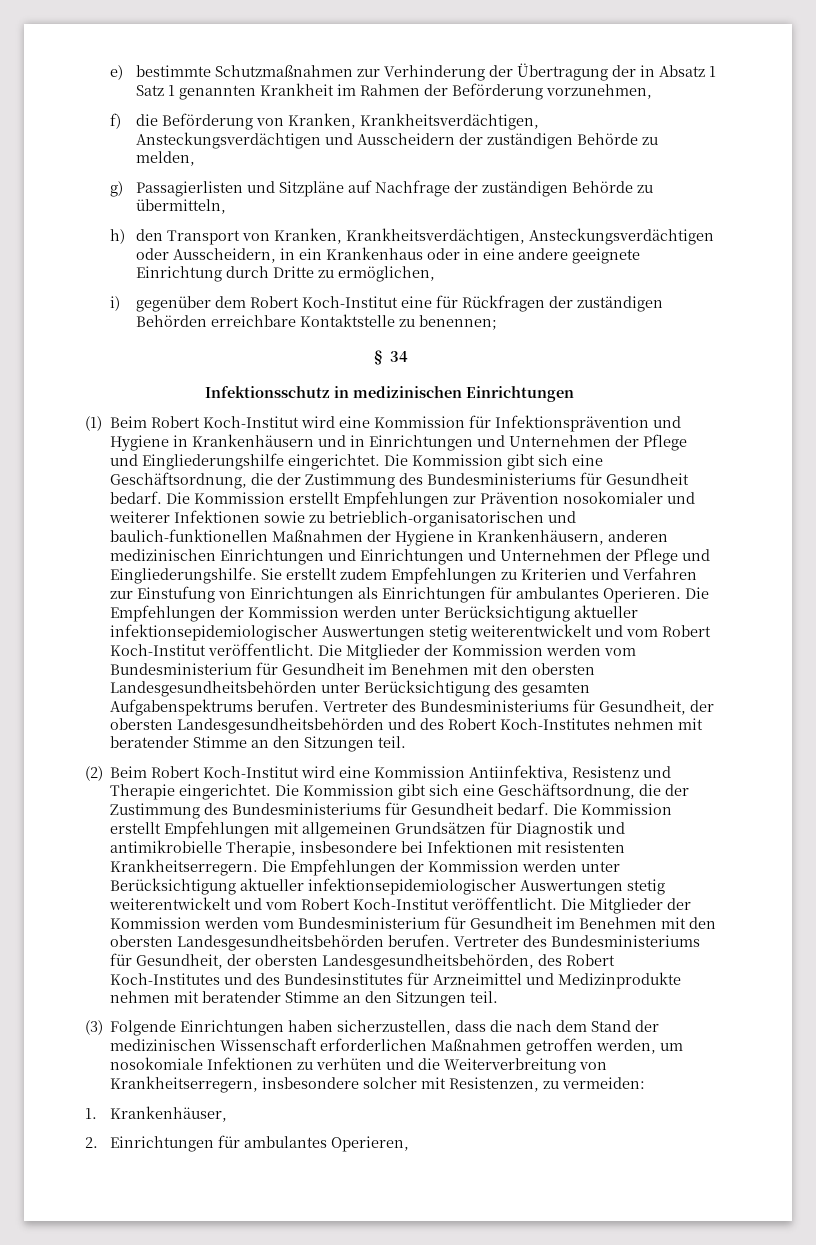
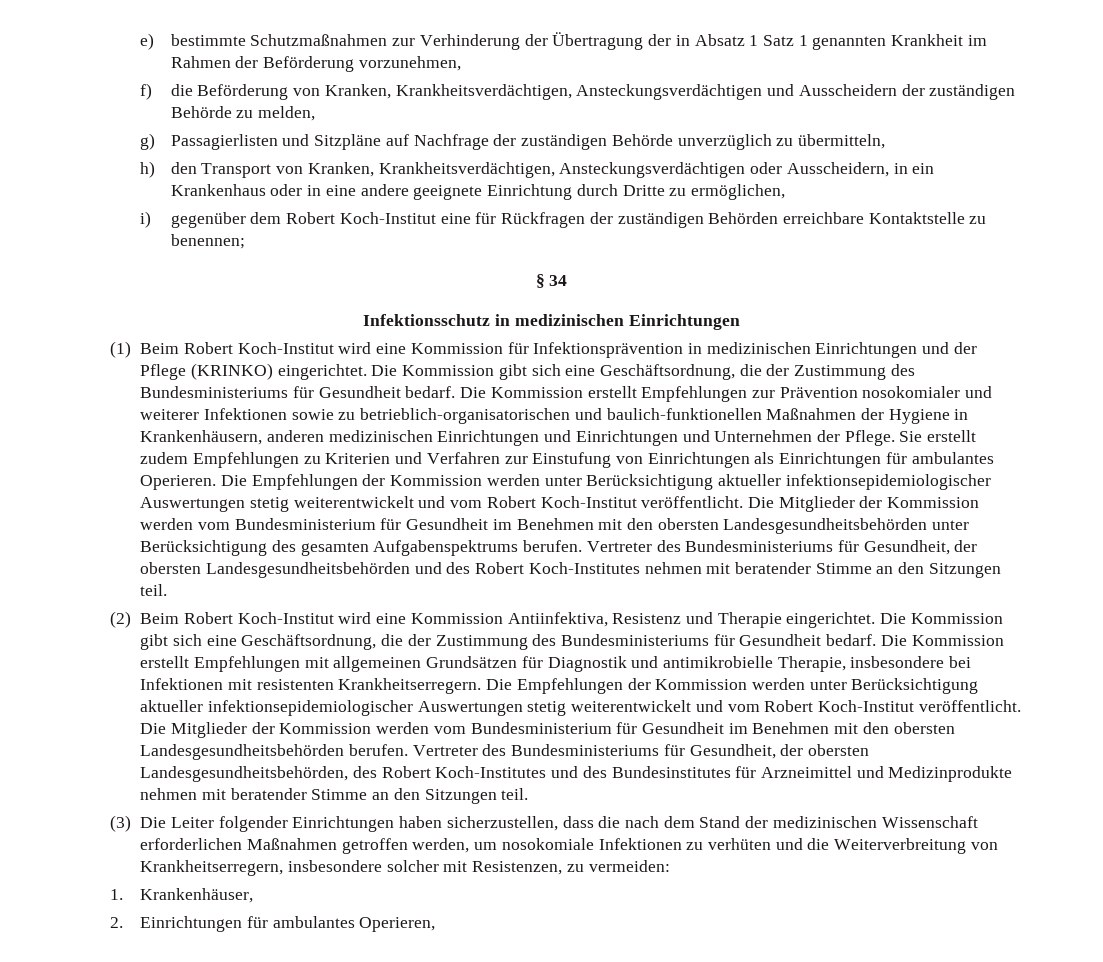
- g) Passagierlisten und Sitzpläne auf Nachfrage der zuständigen Behörde zu übermitteln,
+ g) Passagierlisten und Sitzpläne auf Nachfrage der zuständigen Behörde unverzüglich zu übermitteln,
- (1) Beim Robert Koch-Institut wird eine Kommission für Infektionsprävention und Hygiene in Krankenhäusern und in Einrichtungen und Unternehmen der Pflege und Eingliederungshilfe eingerichtet.
+ (1) Beim Robert Koch-Institut wird eine Kommission für Infektionsprävention in medizinischen Einrichtungen und der Pflege (KRINKO) eingerichtet.
- Die Kommission erstellt Empfehlungen zur Prävention nosokomialer und weiterer Infektionen sowie zu betrieblich-organisatorischen und baulich-funktionellen Maßnahmen der Hygiene in Krankenhäusern, anderen medizinischen Einrichtungen und Einrichtungen und Unternehmen der Pflege und Eingliederungshilfe.
+ Die Kommission erstellt Empfehlungen zur Prävention nosokomialer und weiterer Infektionen sowie zu betrieblich-organisatorischen und baulich-funktionellen Maßnahmen der Hygiene in Krankenhäusern, anderen medizinischen Einrichtungen und Einrichtungen und Unternehmen der Pflege.
- (3) Folgende Einrichtungen haben sicherzustellen, dass die nach dem Stand der medizinischen Wissenschaft erforderlichen Maßnahmen getroffen werden, um nosokomiale Infektionen zu verhüten und die Weiterverbreitung von Krankheitserregern, insbesondere solcher mit Resistenzen, zu vermeiden:
+ (3) Die Leiter folgender Einrichtungen haben sicherzustellen, dass die nach dem Stand der medizinischen Wissenschaft erforderlichen Maßnahmen getroffen werden, um nosokomiale Infektionen zu verhüten und die Weiterverbreitung von Krankheitserregern, insbesondere solcher mit Resistenzen, zu vermeiden:

